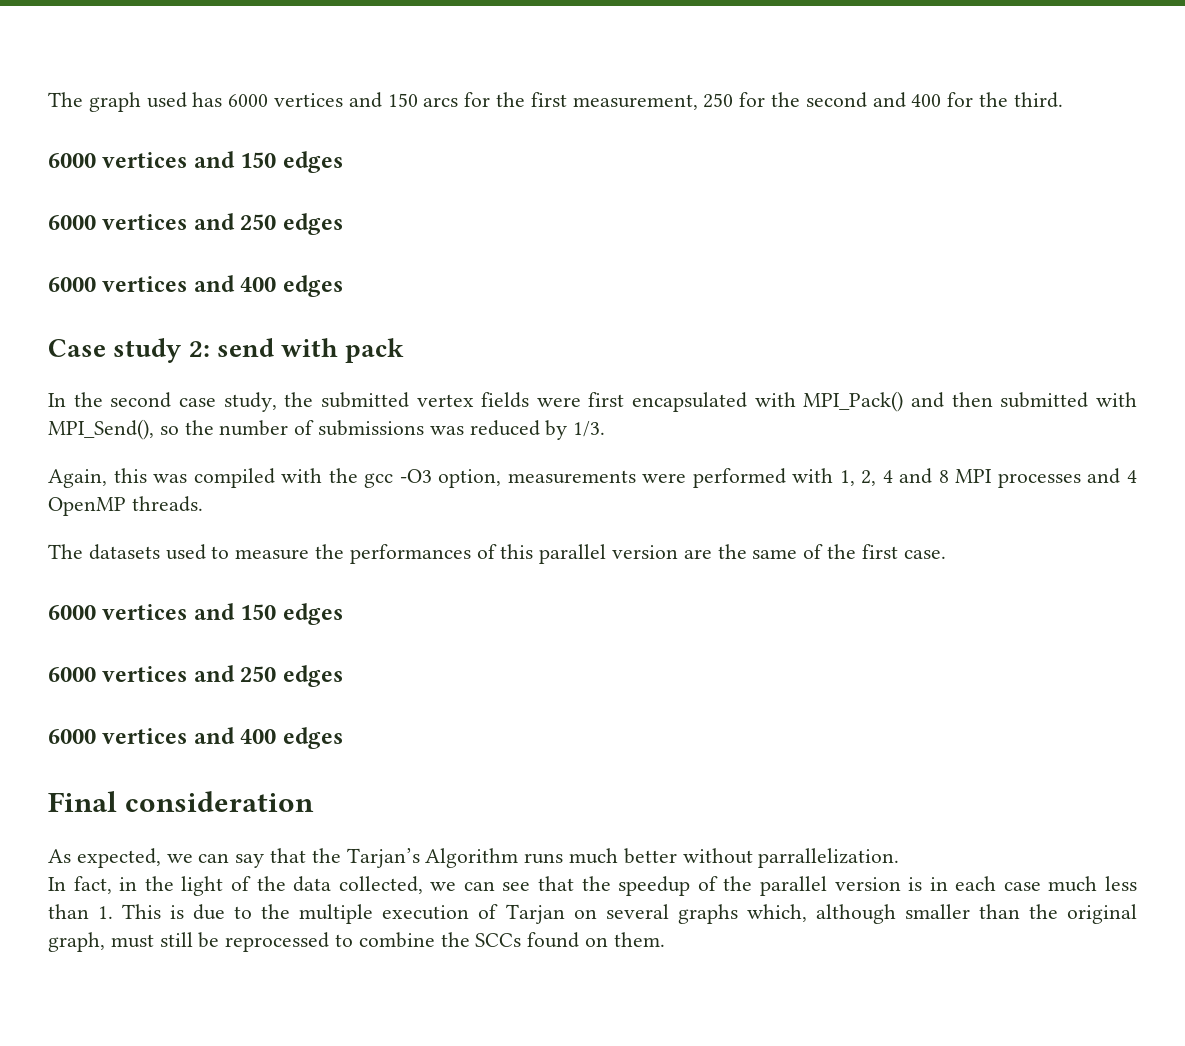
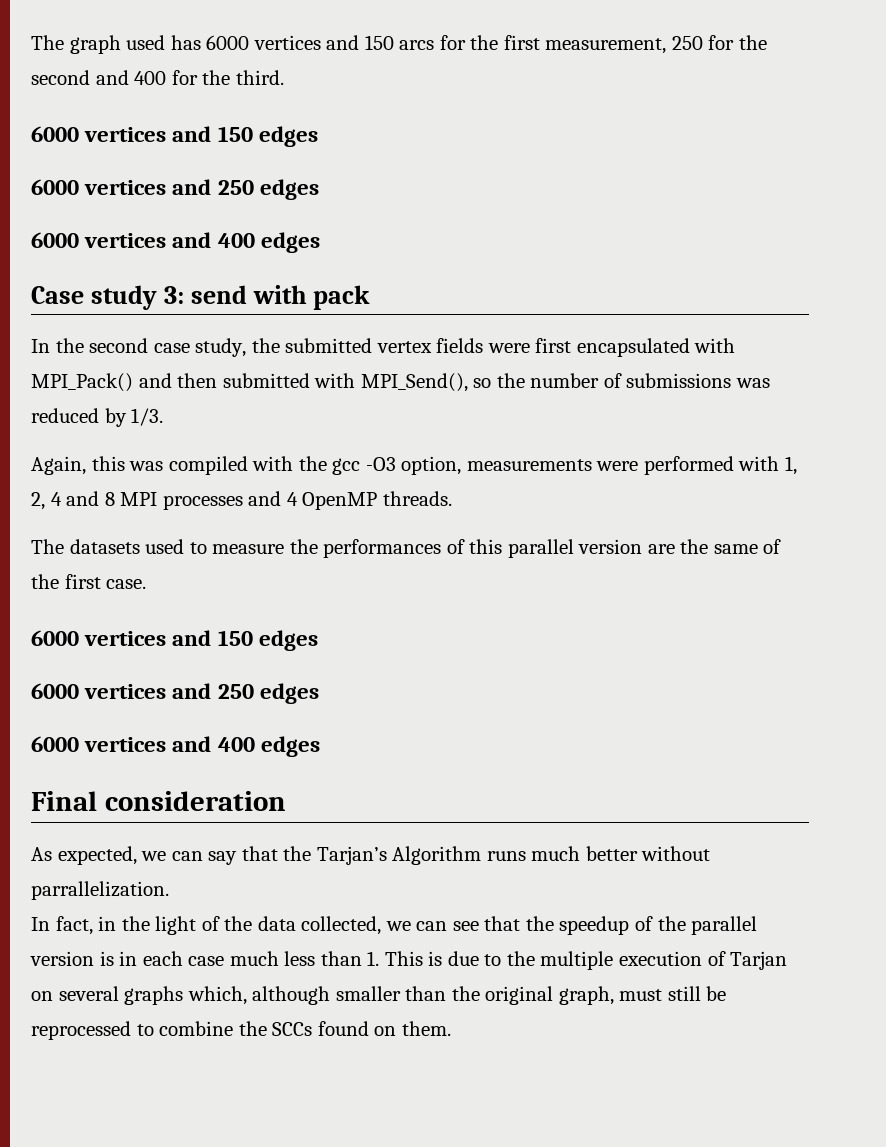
- Case study 2: send with pack
+ Case study 3: send with pack

